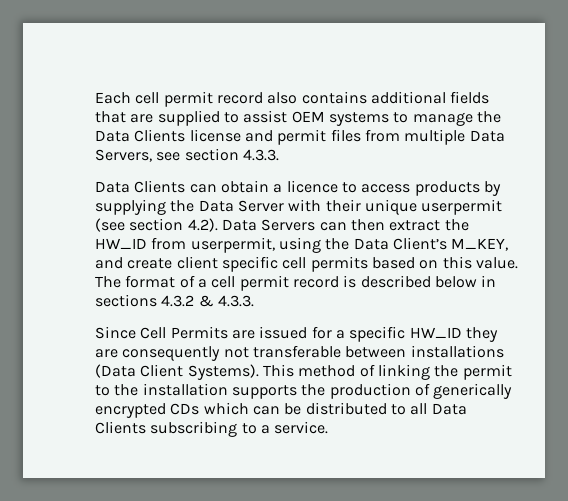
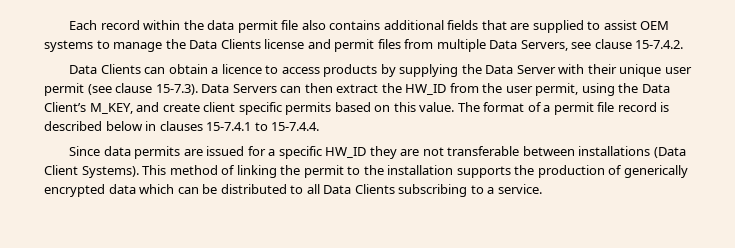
- Each cell permit record also contains additional fields that are supplied to assist OEM systems to manage the Data Clients license and permit files from multiple Data Servers, see section 4.3.3.
+ Each record within the data permit file also contains additional fields that are supplied to assist OEM systems to manage the Data Clients license and permit files from multiple Data Servers, see clause 15-7.4.2.
- Data Clients can obtain a licence to access products by supplying the Data Server with their unique userpermit (see section 4.2). Data Servers can then extract the HW_ID from userpermit, using the Data Client’s M_KEY, and create client specific cell permits based on this value.
+ Data Clients can obtain a licence to access products by supplying the Data Server with their unique user permit (see clause 15-7.3). Data Servers can then extract the HW_ID from the user permit, using the Data Client’s M_KEY, and create client specific permits based on this value.
- The format of a cell permit record is described below in sections 4.3.2 & 4.3.3.
+ The format of a permit file record is described below in clauses 15-7.4.1 to 15-7.4.4.
- Since Cell Permits are issued for a specific HW_ID they are consequently not transferable between installations (Data Client Systems).
+ Since data permits are issued for a specific HW_ID they are not transferable between installations (Data Client Systems).
- This method of linking the permit to the installation supports the production of generically encrypted CDs which can be distributed to all Data Clients subscribing to a service.
+ This method of linking the permit to the installation supports the production of generically encrypted data which can be distributed to all Data Clients subscribing to a service.

